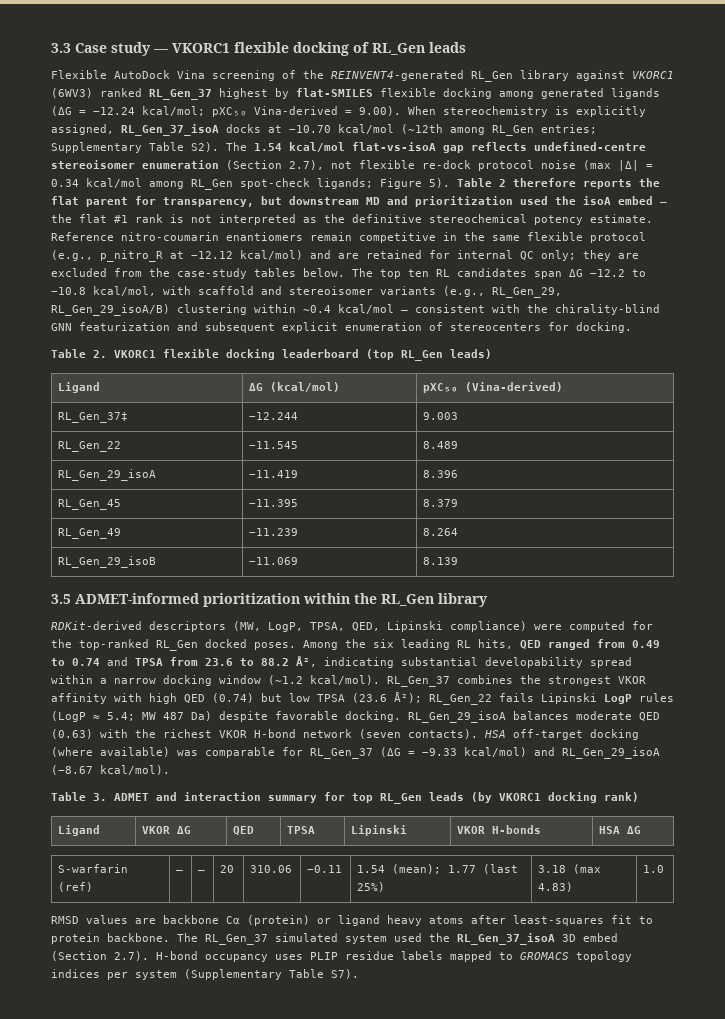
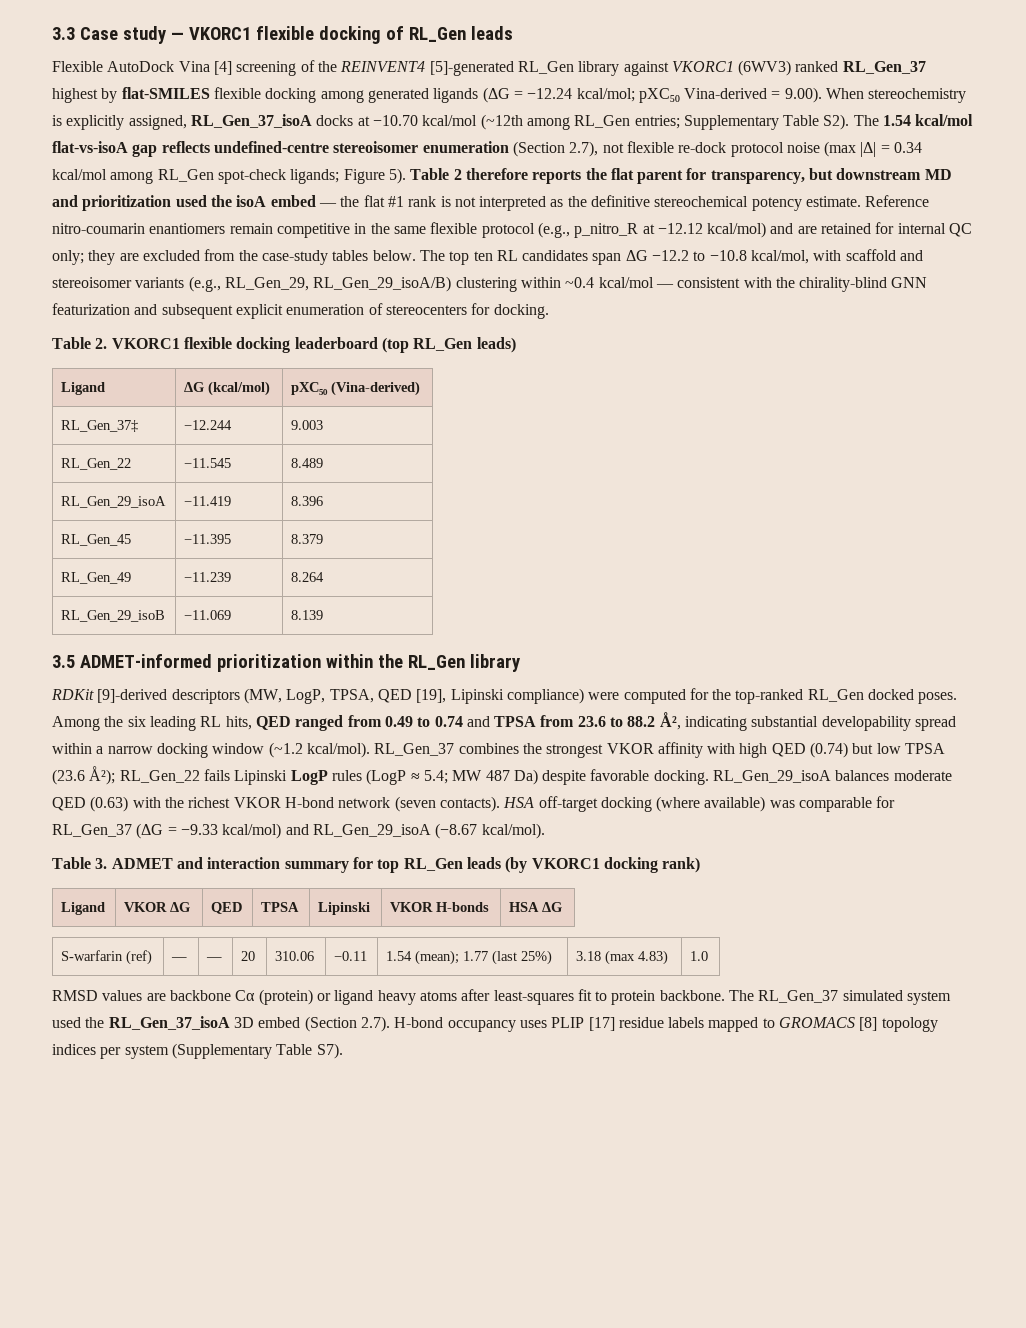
- Flexible AutoDock Vina screening of the REINVENT4-generated RL_Gen library against VKORC1 (6WV3) ranked RL_Gen_37 highest by flat-SMILES flexible docking among generated ligands (ΔG = −12.24 kcal/mol;
+ Flexible AutoDock Vina [4] screening of the REINVENT4 [5]-generated RL_Gen library against VKORC1 (6WV3) ranked RL_Gen_37 highest by flat-SMILES flexible docking among generated ligands (ΔG = −12.24 kcal/mol;
- RDKit-derived descriptors (MW, LogP, TPSA, QED, Lipinski compliance) were computed for the top-ranked RL_Gen docked poses.
+ RDKit [9]-derived descriptors (MW, LogP, TPSA, QED [19], Lipinski compliance) were computed for the top-ranked RL_Gen docked poses.
- The RL_Gen_37 simulated system used the RL_Gen_37_isoA 3D embed (Section 2.7). H-bond occupancy uses PLIP residue labels mapped to GROMACS topology indices per system (Supplementary Table S7).
+ The RL_Gen_37 simulated system used the RL_Gen_37_isoA 3D embed (Section 2.7). H-bond occupancy uses PLIP [17] residue labels mapped to GROMACS [8] topology indices per system (Supplementary Table S7).

